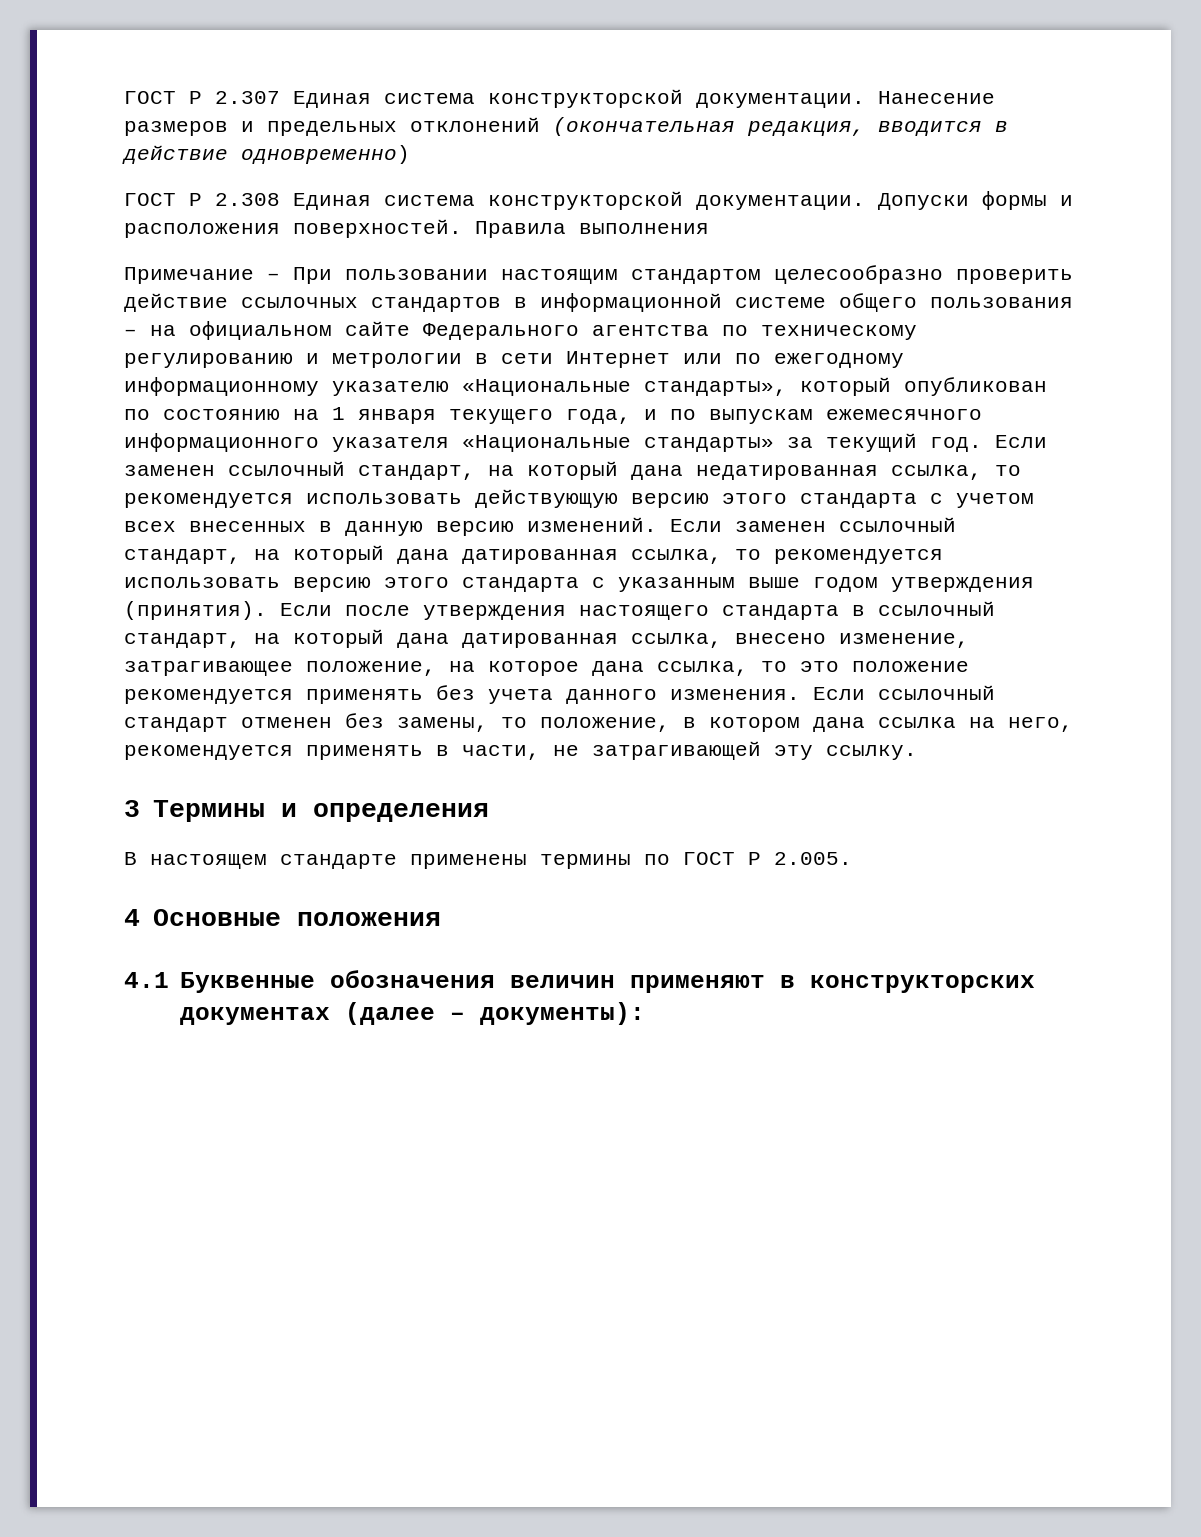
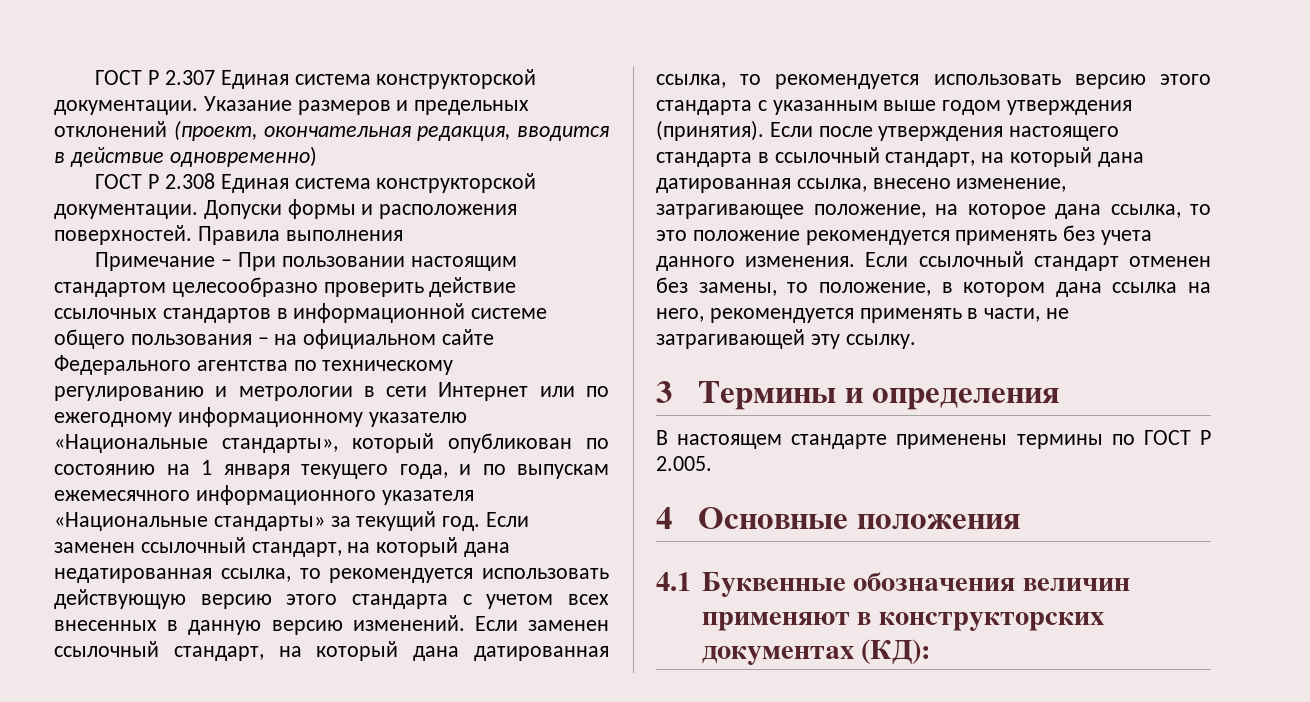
- Нанесение размеров и предельных отклонений (окончательная редакция, вводится в действие одновременно)
+ Указание размеров и предельных отклонений (проект, окончательная редакция, вводится в действие одновременно)
- 4.1 Буквенные обозначения величин применяют в конструкторских документах (далее – документы):
+ 4.1 Буквенные обозначения величин применяют в конструкторских документах (КД):

